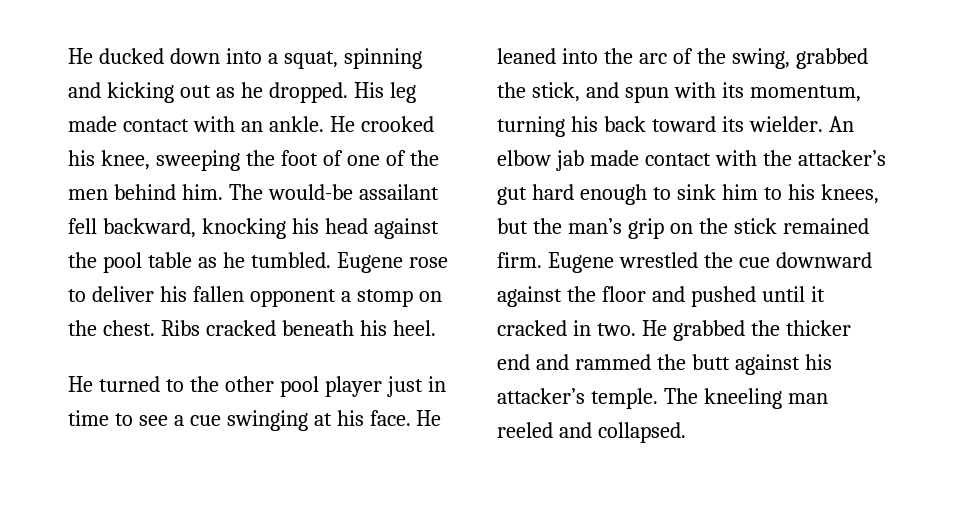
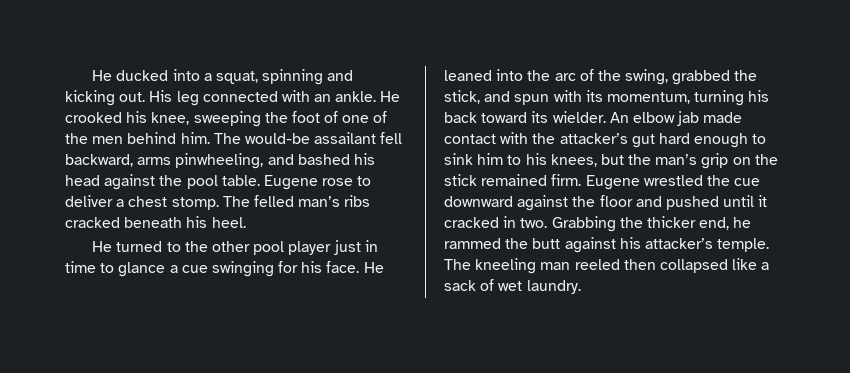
- He ducked down into a squat, spinning and kicking out as he dropped. His leg made contact with an ankle.
+ He ducked into a squat, spinning and kicking out. His leg connected with an ankle.
- The would-be assailant fell backward, knocking his head against the pool table as he tumbled. Eugene rose to deliver his fallen opponent a stomp on the chest. Ribs cracked beneath his heel.
+ The would-be assailant fell backward, arms pinwheeling, and bashed his head against the pool table. Eugene rose to deliver a chest stomp. The felled man’s ribs cracked beneath his heel.
- He turned to the other pool player just in time to see a cue swinging at his face.
+ He turned to the other pool player just in time to glance a cue swinging for his face.
- He grabbed the thicker end and rammed the butt against his attacker’s temple.
+ Grabbing the thicker end, he rammed the butt against his attacker’s temple.
- The kneeling man reeled and collapsed.
+ The kneeling man reeled then collapsed like a sack of wet laundry.

